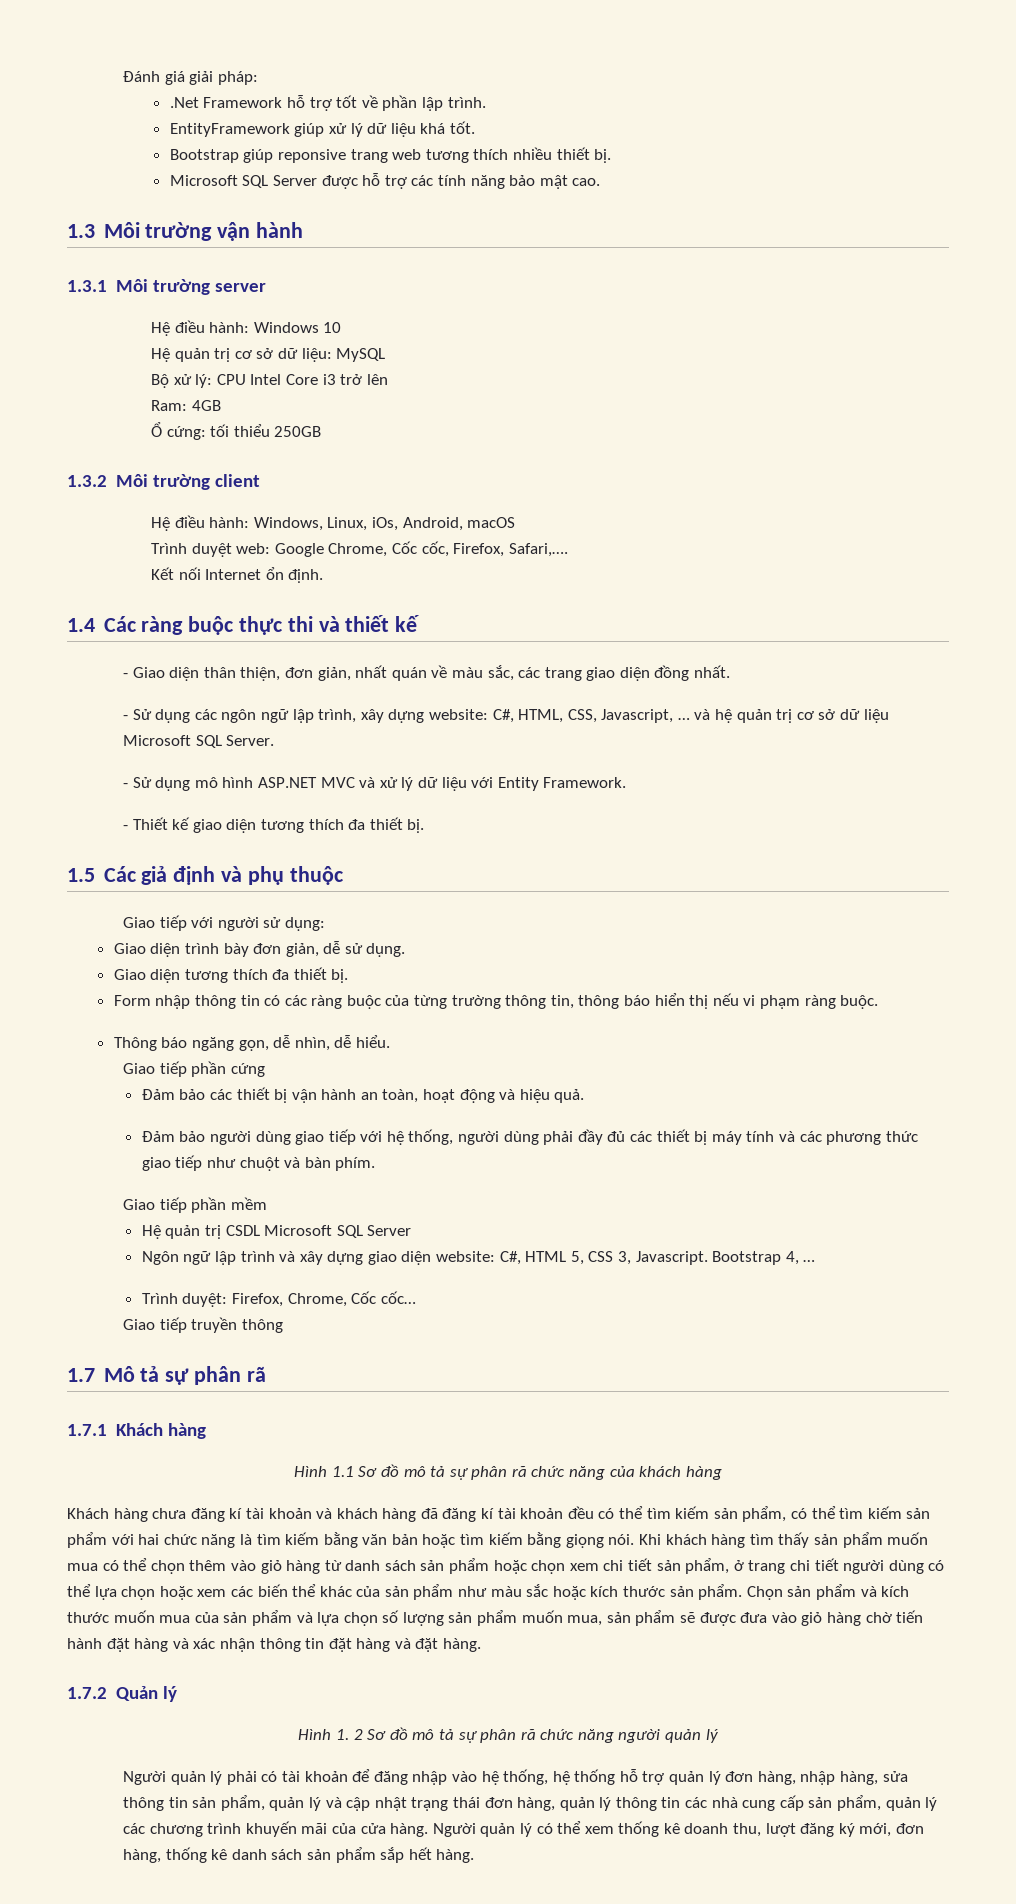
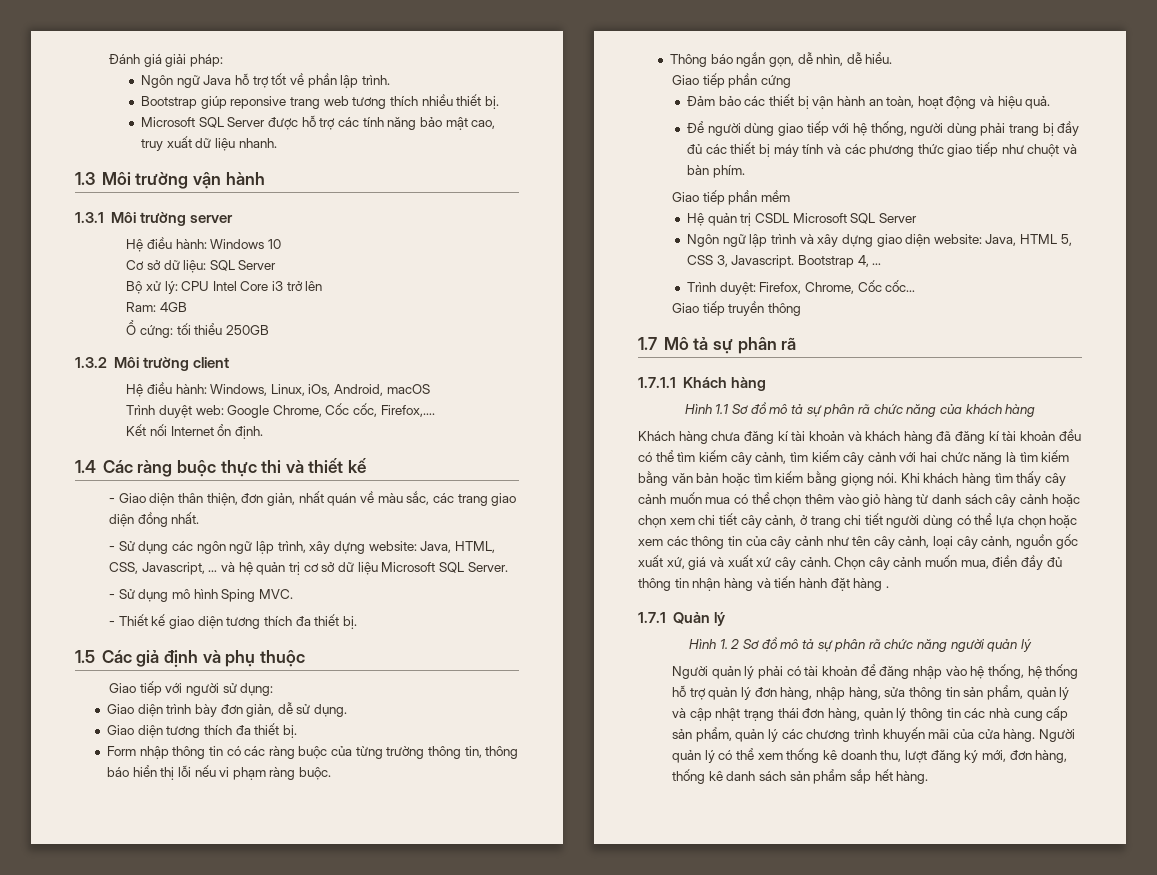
- .Net Framework hỗ trợ tốt về phần lập trình.
+ Ngôn ngữ Java hỗ trợ tốt về phần lập trình.
- EntityFramework giúp xử lý dữ liệu khá tốt.
- Microsoft SQL Server được hỗ trợ các tính năng bảo mật cao.
+ Microsoft SQL Server được hỗ trợ các tính năng bảo mật cao, truy xuất dữ liệu nhanh.
- Hệ quản trị cơ sở dữ liệu: MySQL
+ Cơ sở dữ liệu: SQL Server
- Trình duyệt web: Google Chrome, Cốc cốc, Firefox, Safari,….
+ Trình duyệt web: Google Chrome, Cốc cốc, Firefox,….
- - Sử dụng các ngôn ngữ lập trình, xây dựng website: C#, HTML, CSS, Javascript, … và hệ quản trị cơ sở dữ liệu Microsoft SQL Server.
+ - Sử dụng các ngôn ngữ lập trình, xây dựng website: Java, HTML, CSS, Javascript, … và hệ quản trị cơ sở dữ liệu Microsoft SQL Server.
- - Sử dụng mô hình ASP.NET MVC và xử lý dữ liệu với Entity Framework.
+ - Sử dụng mô hình Sping MVC.
- Form nhập thông tin có các ràng buộc của từng trường thông tin, thông báo hiển thị nếu vi phạm ràng buộc.
+ Form nhập thông tin có các ràng buộc của từng trường thông tin, thông báo hiển thị lỗi nếu vi phạm ràng buộc.
- Thông báo ngăng gọn, dễ nhìn, dễ hiểu.
+ Thông báo ngắn gọn, dễ nhìn, dễ hiểu.
- Đảm bảo người dùng giao tiếp với hệ thống, người dùng phải đầy đủ các thiết bị máy tính và các phương thức giao tiếp như chuột và bàn phím.
+ Để người dùng giao tiếp với hệ thống, người dùng phải trang bị đầy đủ các thiết bị máy tính và các phương thức giao tiếp như chuột và bàn phím.
- Ngôn ngữ lập trình và xây dựng giao diện website: C#, HTML 5, CSS 3, Javascript.
+ Ngôn ngữ lập trình và xây dựng giao diện website: Java, HTML 5, CSS 3, Javascript.
- 1.7.1 Khách hàng
+ 1.7.1.1 Khách hàng
- Khách hàng chưa đăng kí tài khoản và khách hàng đã đăng kí tài khoản đều có thể tìm kiếm sản phẩm, có thể tìm kiếm sản phẩm với hai chức năng là tìm kiếm bằng văn bản hoặc tìm kiếm bằng giọng nói.
+ Khách hàng chưa đăng kí tài khoản và khách hàng đã đăng kí tài khoản đều có thể tìm kiếm cây cảnh, tìm kiếm cây cảnh với hai chức năng là tìm kiếm bằng văn bản hoặc tìm kiếm bằng giọng nói.
- Khi khách hàng tìm thấy sản phẩm muốn mua có thể chọn thêm vào giỏ hàng từ danh sách sản phẩm hoặc chọn xem chi tiết sản phẩm, ở trang chi tiết người dùng có thể lựa chọn hoặc xem các biến thể khác của sản phẩm như màu sắc hoặc kích thước sản phẩm. Chọn sản phẩm và kích thước muốn mua của sản phẩm và lựa chọn số lượng sản phẩm muốn mua, sản phẩm sẽ được đưa vào giỏ hàng chờ tiến hành đặt hàng và xác nhận thông tin đặt hàng và đặt hàng.
- 1.7.2 Quản lý
+ Khi khách hàng tìm thấy cây cảnh muốn mua có thể chọn thêm vào giỏ hàng từ danh sách cây cảnh hoặc chọn xem chi tiết cây cảnh, ở trang chi tiết người dùng có thể lựa chọn hoặc xem các thông tin của cây cảnh như tên cây cảnh, loại cây cảnh, nguồn gốc xuất xứ, giá và xuất xứ cây cảnh. Chọn cây cảnh muốn mua, điền đầy đủ thông tin nhận hàng và tiến hành đặt hàng .
+ 1.7.1 Quản lý

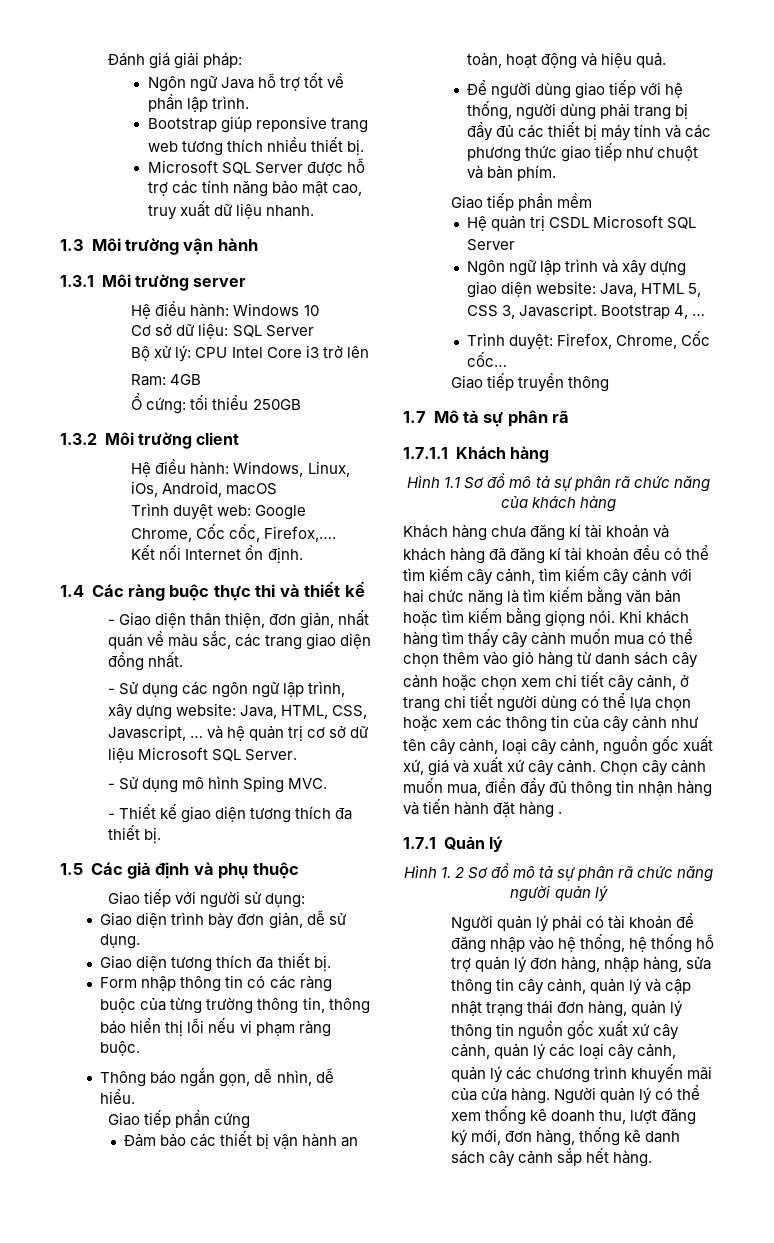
- Người quản lý phải có tài khoản để đăng nhập vào hệ thống, hệ thống hỗ trợ quản lý đơn hàng, nhập hàng, sửa thông tin sản phẩm, quản lý và cập nhật trạng thái đơn hàng, quản lý thông tin các nhà cung cấp sản phẩm, quản lý các chương trình khuyến mãi của cửa hàng.
+ Người quản lý phải có tài khoản để đăng nhập vào hệ thống, hệ thống hỗ trợ quản lý đơn hàng, nhập hàng, sửa thông tin cây cảnh, quản lý và cập nhật trạng thái đơn hàng, quản lý thông tin nguồn gốc xuất xứ cây cảnh, quản lý các loại cây cảnh, quản lý các chương trình khuyến mãi của cửa hàng.
- Người quản lý có thể xem thống kê doanh thu, lượt đăng ký mới, đơn hàng, thống kê danh sách sản phẩm sắp hết hàng.
+ Người quản lý có thể xem thống kê doanh thu, lượt đăng ký mới, đơn hàng, thống kê danh sách cây cảnh sắp hết hàng.

